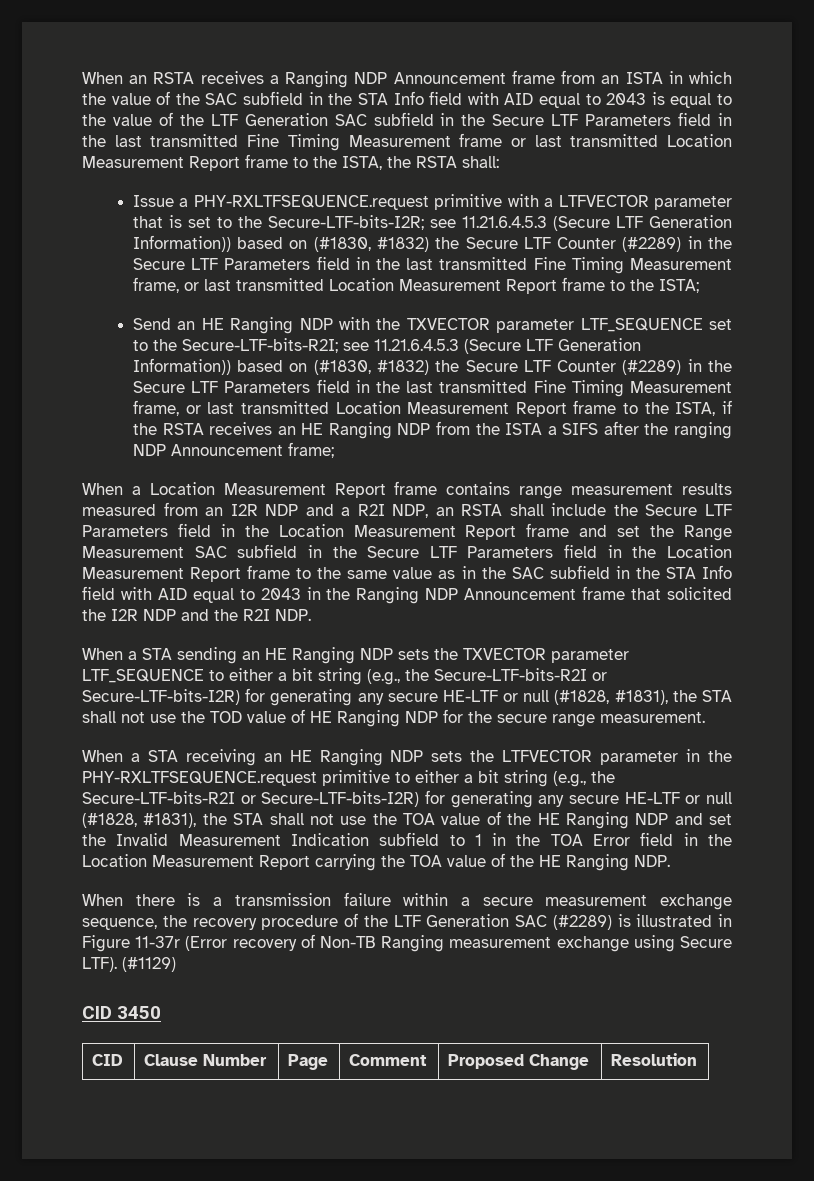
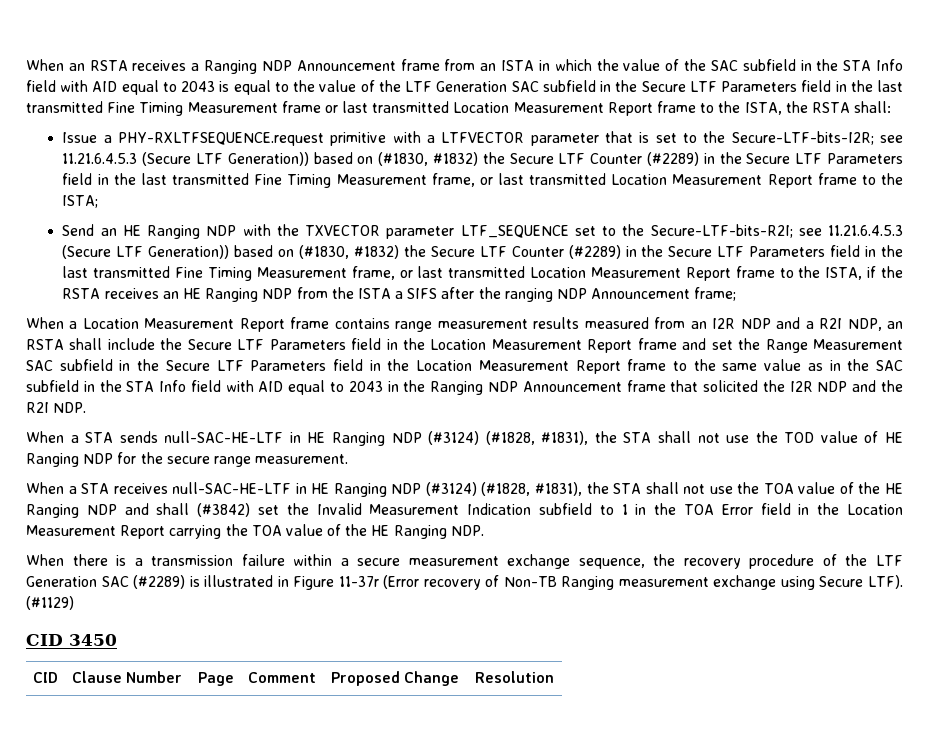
- Issue a PHY-RXLTFSEQUENCE.request primitive with a LTFVECTOR parameter that is set to the Secure-LTF-bits-I2R; see 11.21.6.4.5.3 (Secure LTF Generation Information)) based on (#1830, #1832) the Secure LTF Counter (#2289) in the Secure LTF Parameters field in the last transmitted Fine Timing Measurement frame, or last transmitted Location Measurement Report frame to the ISTA;
+ Issue a PHY-RXLTFSEQUENCE.request primitive with a LTFVECTOR parameter that is set to the Secure-LTF-bits-I2R; see 11.21.6.4.5.3 (Secure LTF Generation)) based on (#1830, #1832) the Secure LTF Counter (#2289) in the Secure LTF Parameters field in the last transmitted Fine Timing Measurement frame, or last transmitted Location Measurement Report frame to the ISTA;
- see 11.21.6.4.5.3 (Secure LTF Generation Information)) based on (#1830, #1832) the Secure LTF Counter (#2289) in the Secure LTF Parameters field in the last transmitted Fine Timing Measurement frame, or last transmitted Location Measurement Report frame to the ISTA, if the RSTA receives an HE Ranging NDP from the ISTA a SIFS after the ranging NDP Announcement frame;
+ see 11.21.6.4.5.3 (Secure LTF Generation)) based on (#1830, #1832) the Secure LTF Counter (#2289) in the Secure LTF Parameters field in the last transmitted Fine Timing Measurement frame, or last transmitted Location Measurement Report frame to the ISTA, if the RSTA receives an HE Ranging NDP from the ISTA a SIFS after the ranging NDP Announcement frame;
- When a STA sending an HE Ranging NDP sets the TXVECTOR parameter LTF_SEQUENCE to either a bit string (e.g., the Secure-LTF-bits-R2I or Secure-LTF-bits-I2R) for generating any secure HE-LTF or null (#1828, #1831), the STA shall not use the TOD value of HE Ranging NDP for the secure range measurement.
+ When a STA sends null-SAC-HE-LTF in HE Ranging NDP (#3124) (#1828, #1831), the STA shall not use the TOD value of HE Ranging NDP for the secure range measurement.
- When a STA receiving an HE Ranging NDP sets the LTFVECTOR parameter in the PHY-RXLTFSEQUENCE.request primitive to either a bit string (e.g., the Secure-LTF-bits-R2I or Secure-LTF-bits-I2R) for generating any secure HE-LTF or null (#1828, #1831), the STA shall not use the TOA value of the HE Ranging NDP and set the Invalid Measurement Indication subfield to 1 in the TOA Error field in the Location Measurement Report carrying the TOA value of the HE Ranging NDP.
+ When a STA receives null-SAC-HE-LTF in HE Ranging NDP (#3124) (#1828, #1831), the STA shall not use the TOA value of the HE Ranging NDP and shall (#3842) set the Invalid Measurement Indication subfield to 1 in the TOA Error field in the Location Measurement Report carrying the TOA value of the HE Ranging NDP.

